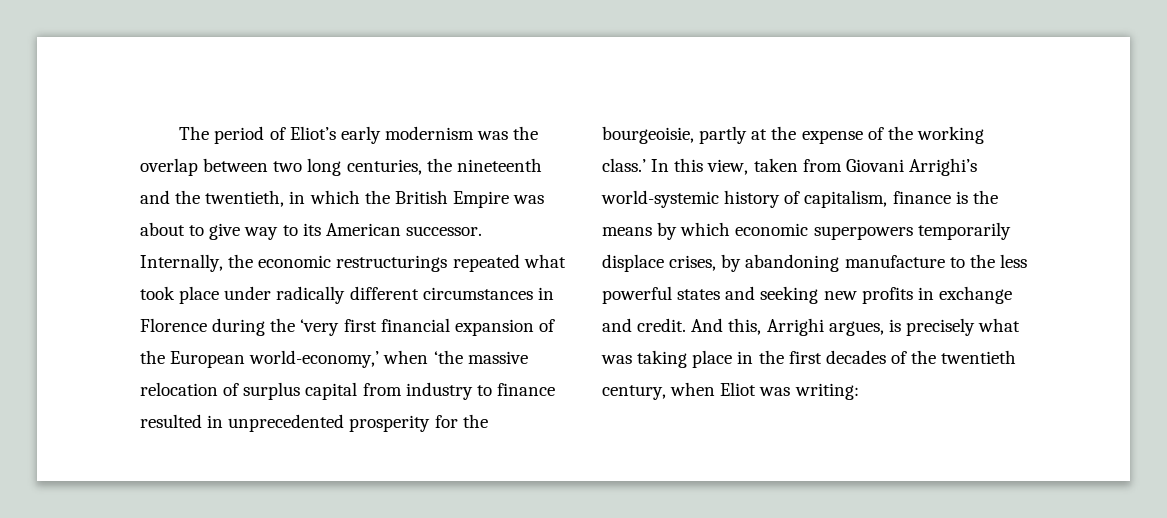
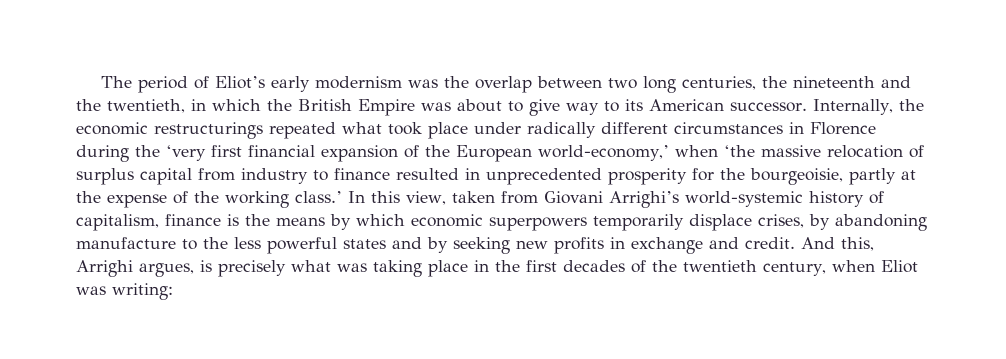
- In this view, taken from Giovani Arrighi’s world-systemic history of capitalism, finance is the means by which economic superpowers temporarily displace crises, by abandoning manufacture to the less powerful states and seeking new profits in exchange and credit.
+ In this view, taken from Giovani Arrighi’s world-systemic history of capitalism, finance is the means by which economic superpowers temporarily displace crises, by abandoning manufacture to the less powerful states and by seeking new profits in exchange and credit.

